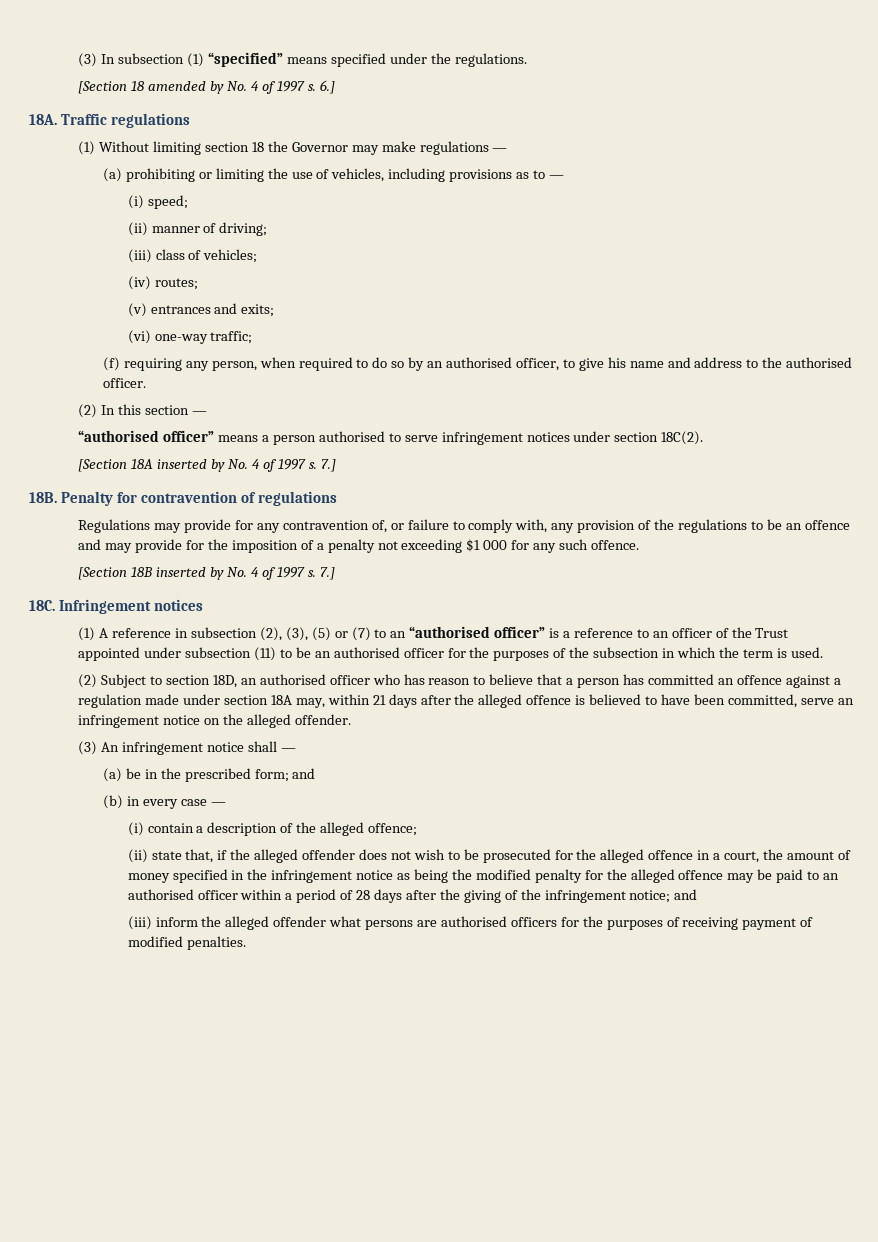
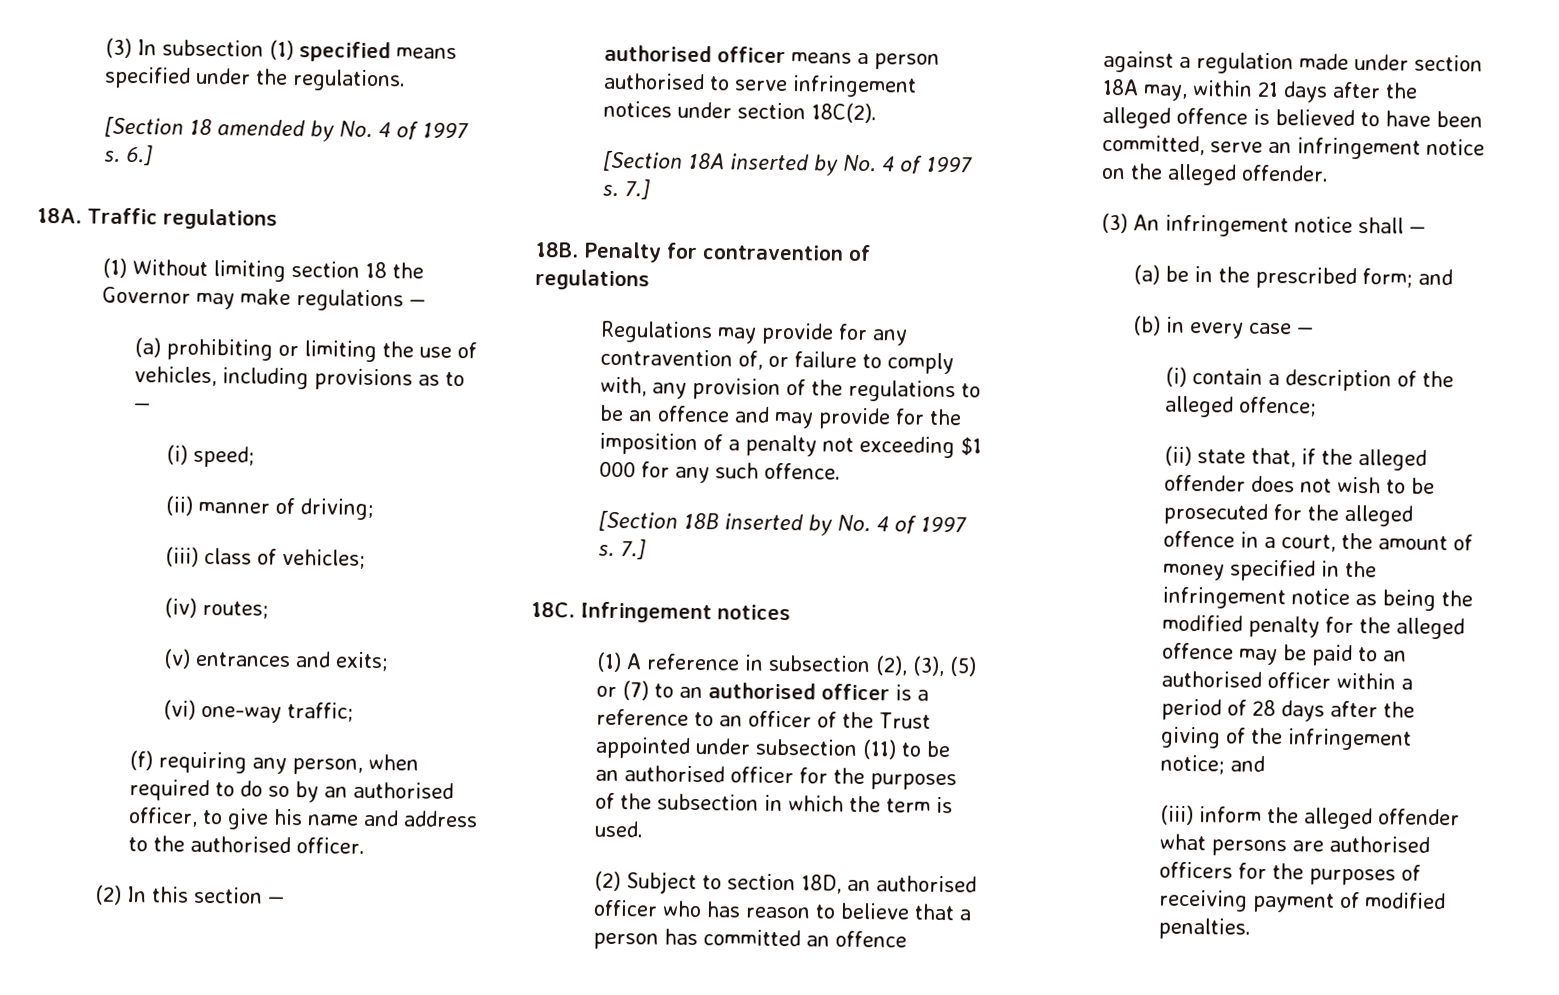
- (3) In subsection (1) “specified” means specified under the regulations.
+ (3) In subsection (1) specified means specified under the regulations.
- “authorised officer” means a person authorised to serve infringement notices under section 18C(2).
+ authorised officer means a person authorised to serve infringement notices under section 18C(2).
- (1) A reference in subsection (2), (3), (5) or (7) to an “authorised officer” is a reference to an officer of the Trust appointed under subsection (11) to be an authorised officer for the purposes of the subsection in which the term is used.
+ (1) A reference in subsection (2), (3), (5) or (7) to an authorised officer is a reference to an officer of the Trust appointed under subsection (11) to be an authorised officer for the purposes of the subsection in which the term is used.

